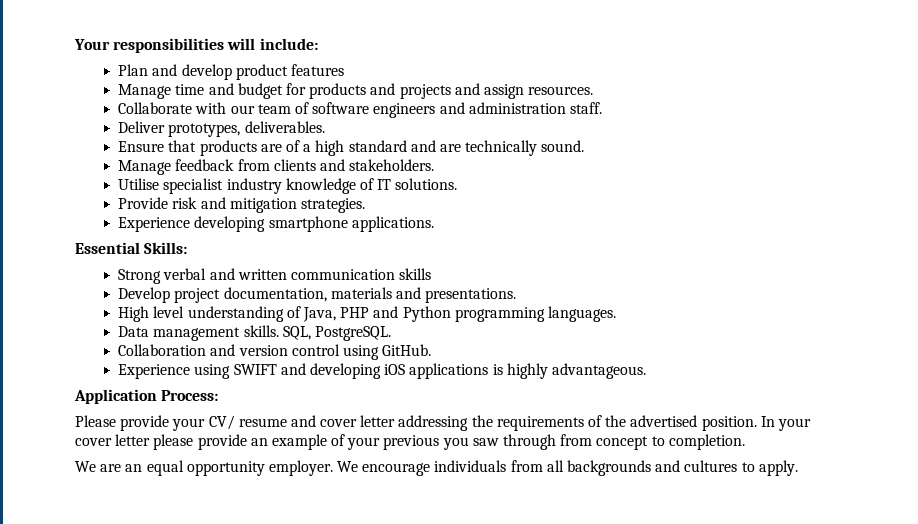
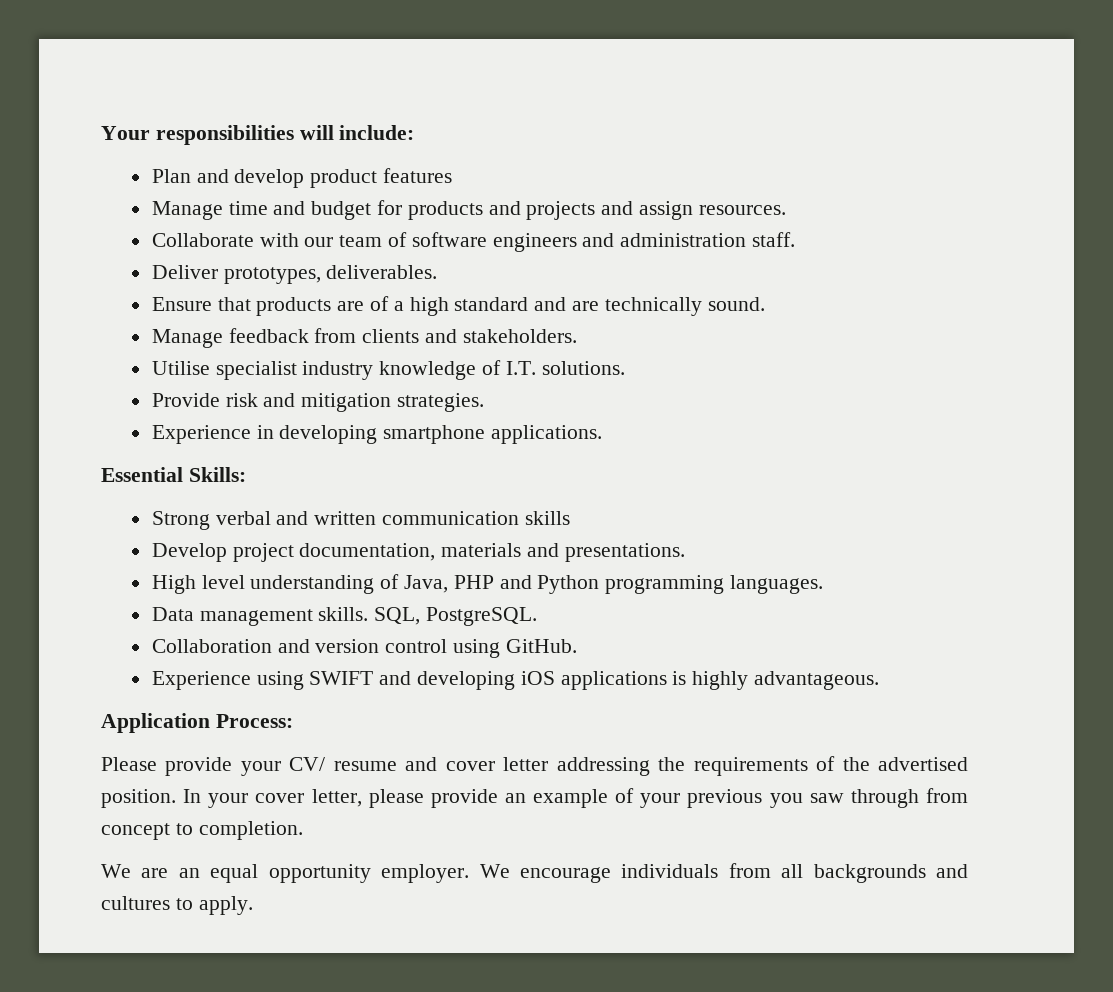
- Utilise specialist industry knowledge of IT solutions.
+ Utilise specialist industry knowledge of I.T. solutions.
- Experience developing smartphone applications.
+ Experience in developing smartphone applications.
- In your cover letter please provide an example of your previous you saw through from concept to completion.
+ In your cover letter, please provide an example of your previous you saw through from concept to completion.

